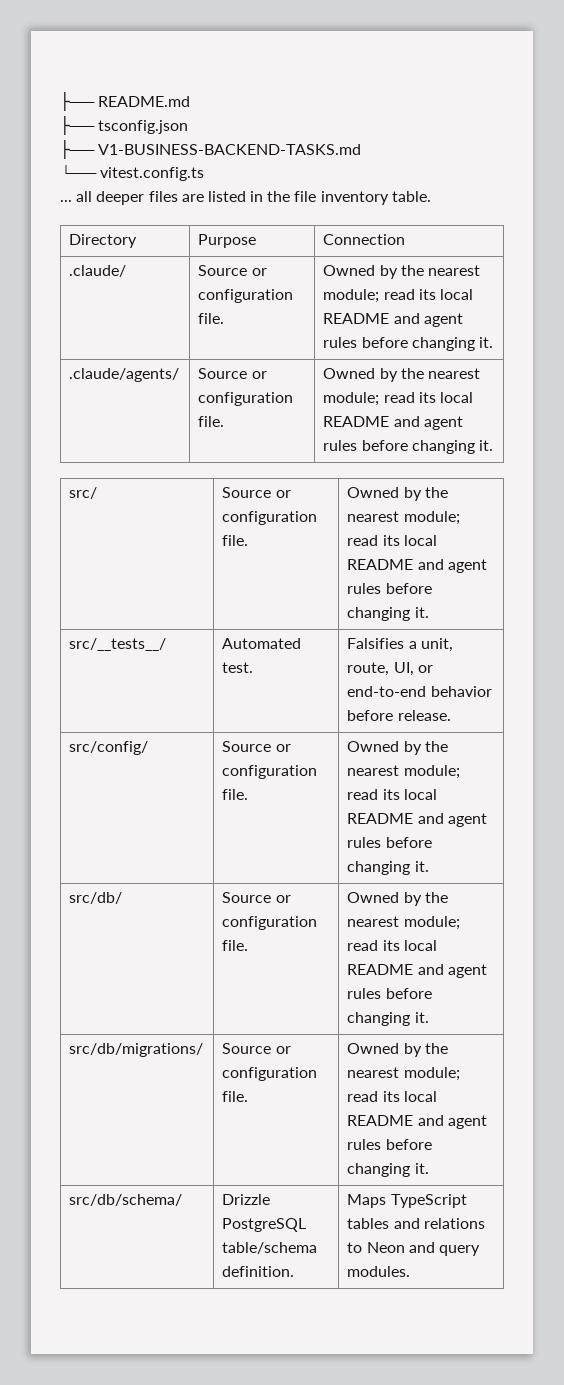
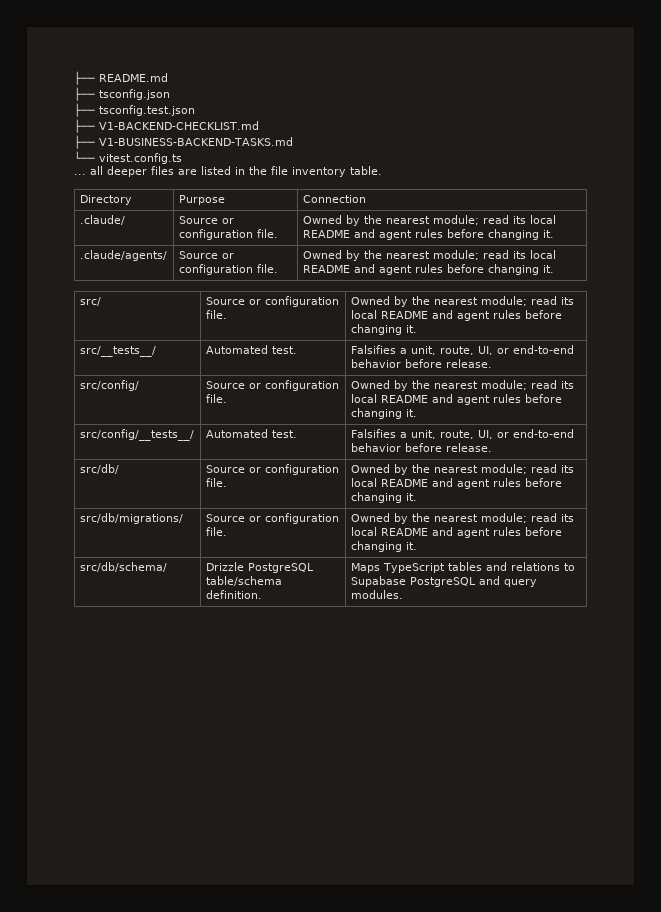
+ ├── tsconfig.test.json
+ ├── V1-BACKEND-CHECKLIST.md
+ src/config/__tests__/ | Automated test. | Falsifies a unit, route, UI, or end-to-end behavior before release.
- src/db/schema/ | Drizzle PostgreSQL table/schema definition. | Maps TypeScript tables and relations to Neon and query modules.
+ src/db/schema/ | Drizzle PostgreSQL table/schema definition. | Maps TypeScript tables and relations to Supabase PostgreSQL and query modules.

